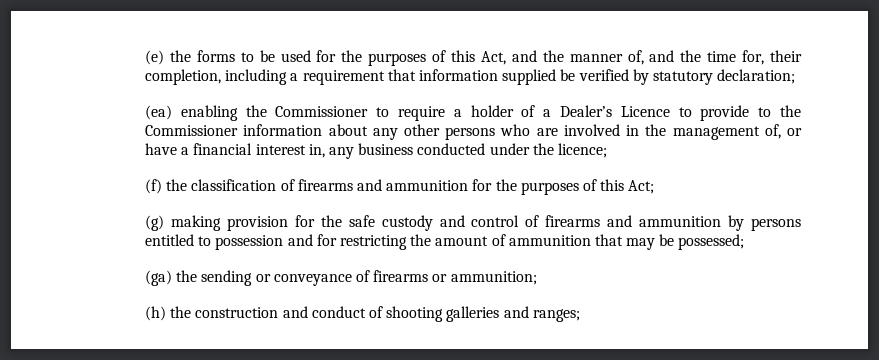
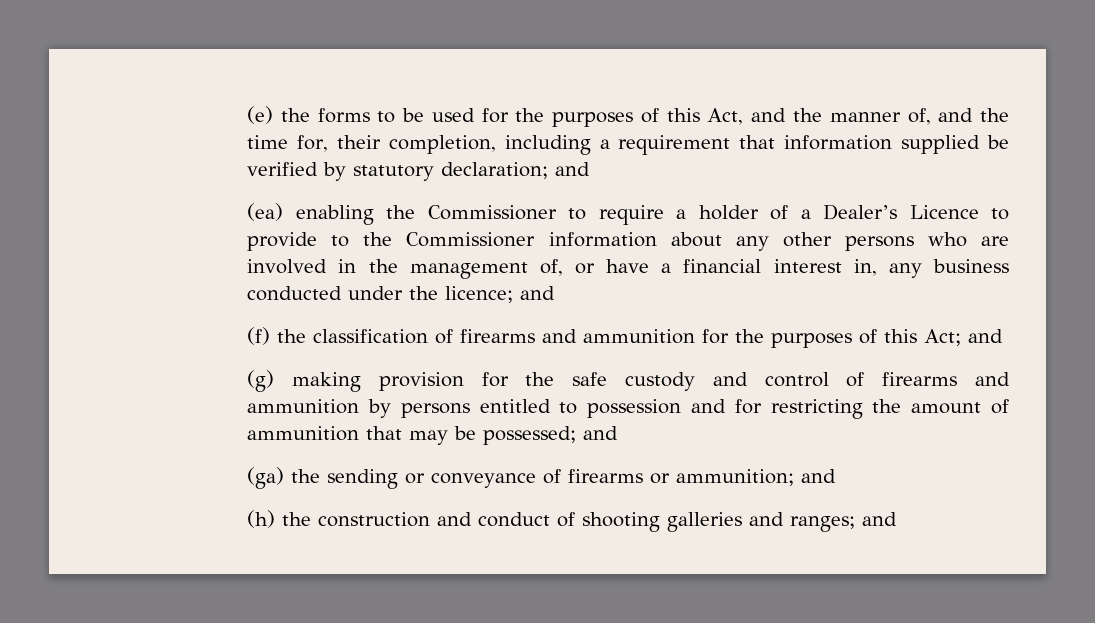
- (e) the forms to be used for the purposes of this Act, and the manner of, and the time for, their completion, including a requirement that information supplied be verified by statutory declaration;
+ (e) the forms to be used for the purposes of this Act, and the manner of, and the time for, their completion, including a requirement that information supplied be verified by statutory declaration; and
- (ea) enabling the Commissioner to require a holder of a Dealer’s Licence to provide to the Commissioner information about any other persons who are involved in the management of, or have a financial interest in, any business conducted under the licence;
+ (ea) enabling the Commissioner to require a holder of a Dealer’s Licence to provide to the Commissioner information about any other persons who are involved in the management of, or have a financial interest in, any business conducted under the licence; and
- (f) the classification of firearms and ammunition for the purposes of this Act;
+ (f) the classification of firearms and ammunition for the purposes of this Act; and
- (g) making provision for the safe custody and control of firearms and ammunition by persons entitled to possession and for restricting the amount of ammunition that may be possessed;
+ (g) making provision for the safe custody and control of firearms and ammunition by persons entitled to possession and for restricting the amount of ammunition that may be possessed; and
- (ga) the sending or conveyance of firearms or ammunition;
+ (ga) the sending or conveyance of firearms or ammunition; and
- (h) the construction and conduct of shooting galleries and ranges;
+ (h) the construction and conduct of shooting galleries and ranges; and

